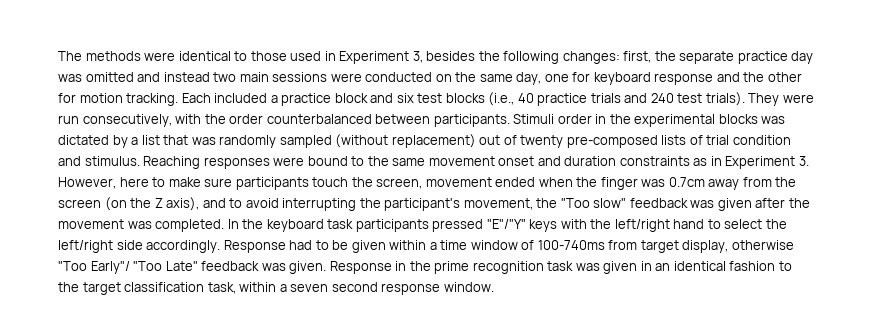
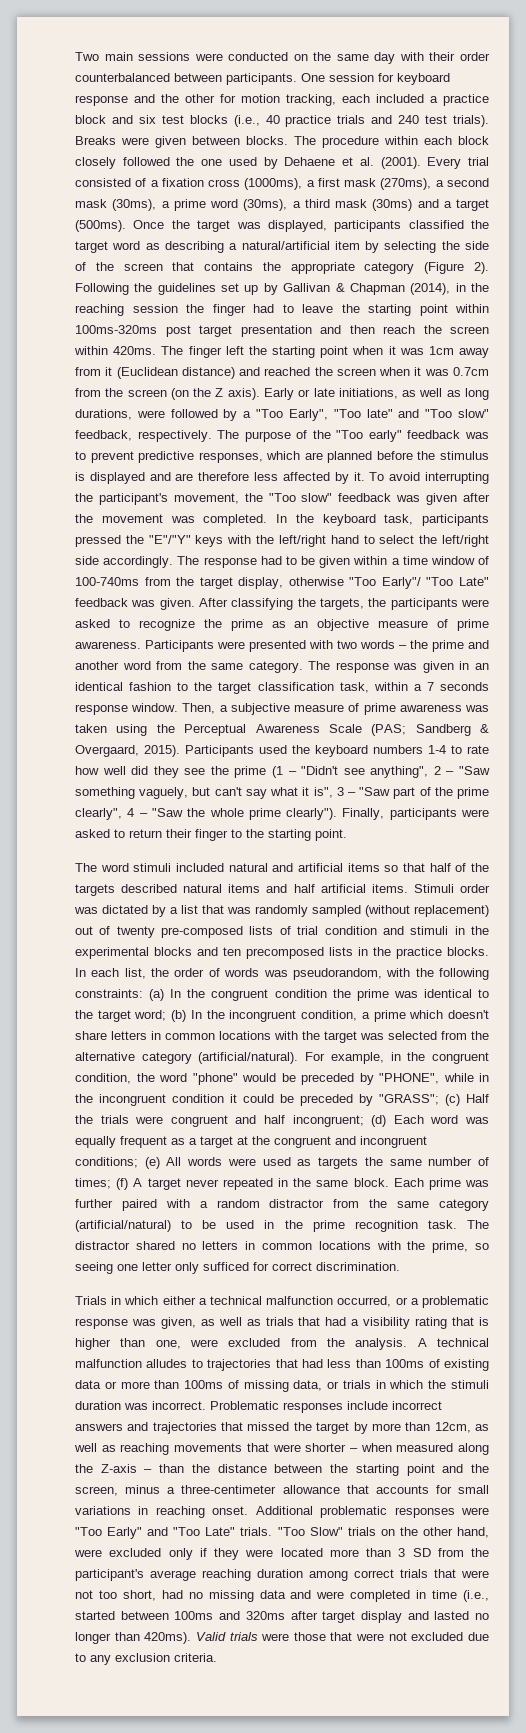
- The methods were identical to those used in Experiment 3, besides the following changes: first, the separate practice day was omitted and instead two main sessions were conducted on the same day, one for keyboard response and the other for motion tracking. Each included a practice block and six test blocks (i.e., 40 practice trials and 240 test trials).
+ Two main sessions were conducted on the same day with their order counterbalanced between participants. One session for keyboard response and the other for motion tracking, each included a practice block and six test blocks (i.e., 40 practice trials and 240 test trials).
- They were run consecutively, with the order counterbalanced between participants. Stimuli order in the experimental blocks was dictated by a list that was randomly sampled (without replacement) out of twenty pre-composed lists of trial condition and stimulus. Reaching responses were bound to the same movement onset and duration constraints as in Experiment 3. However, here to make sure participants touch the screen, movement ended when the finger was 0.7cm away from the screen (on the Z axis), and to avoid interrupting the participant's movement, the "Too slow" feedback was given after the movement was completed. In the keyboard task participants pressed "E"/"Y" keys with the left/right hand to select the left/right side accordingly. Response had to be given within a time window of 100-740ms from target display, otherwise "Too Early"/ "Too Late" feedback was given. Response in the prime recognition task was given in an identical fashion to the target classification task, within a seven second response window.
+ Breaks were given between blocks. The procedure within each block closely followed the one used by Dehaene et al. (2001). Every trial consisted of a fixation cross (1000ms), a first mask (270ms), a second mask (30ms), a prime word (30ms), a third mask (30ms) and a target (500ms). Once the target was displayed, participants classified the target word as describing a natural/artificial item by selecting the side of the screen that contains the appropriate category (Figure 2). Following the guidelines set up by Gallivan & Chapman (2014), in the reaching session the finger had to leave the starting point within 100ms-320ms post target presentation and then reach the screen within 420ms. The finger left the starting point when it was 1cm away from it (Euclidean distance) and reached the screen when it was 0.7cm from the screen (on the Z axis). Early or late initiations, as well as long durations, were followed by a "Too Early", "Too late" and "Too slow" feedback, respectively. The purpose of the "Too early" feedback was to prevent predictive responses, which are planned before the stimulus is displayed and are therefore less affected by it. To avoid interrupting the participant's movement, the "Too slow" feedback was given after the movement was completed. In the keyboard task, participants pressed the "E"/"Y" keys with the left/right hand to select the left/right side accordingly. The response had to be given within a time window of 100-740ms from the target display, otherwise "Too Early"/ "Too Late" feedback was given. After classifying the targets, the participants were asked to recognize the prime as an objective measure of prime awareness. Participants were presented with two words – the prime and another word from the same category. The response was given in an identical fashion to the target classification task, within a 7 seconds response window. Then, a subjective measure of prime awareness was taken using the Perceptual Awareness Scale (PAS; Sandberg & Overgaard, 2015). Participants used the keyboard numbers 1-4 to rate how well did they see the prime (1 – "Didn't see anything", 2 – "Saw something vaguely, but can't say what it is", 3 – "Saw part of the prime clearly", 4 – "Saw the whole prime clearly"). Finally, participants were asked to return their finger to the starting point.
+ The word stimuli included natural and artificial items so that half of the targets described natural items and half artificial items. Stimuli order was dictated by a list that was randomly sampled (without replacement) out of twenty pre-composed lists of trial condition and stimuli in the experimental blocks and ten precomposed lists in the practice blocks. In each list, the order of words was pseudorandom, with the following constraints: (a) In the congruent condition the prime was identical to the target word; (b) In the incongruent condition, a prime which doesn't share letters in common locations with the target was selected from the alternative category (artificial/natural). For example, in the congruent condition, the word "phone" would be preceded by "PHONE", while in the incongruent condition it could be preceded by "GRASS"; (c) Half the trials were congruent and half incongruent; (d) Each word was equally frequent as a target at the congruent and incongruent conditions; (e) All words were used as targets the same number of times; (f) A target never repeated in the same block. Each prime was further paired with a random distractor from the same category (artificial/natural) to be used in the prime recognition task. The distractor shared no letters in common locations with the prime, so seeing one letter only sufficed for correct discrimination.
+ Trials in which either a technical malfunction occurred, or a problematic response was given, as well as trials that had a visibility rating that is higher than one, were excluded from the analysis. A technical malfunction alludes to trajectories that had less than 100ms of existing data or more than 100ms of missing data, or trials in which the stimuli duration was incorrect. Problematic responses include incorrect answers and trajectories that missed the target by more than 12cm, as well as reaching movements that were shorter – when measured along the Z-axis – than the distance between the starting point and the screen, minus a three-centimeter allowance that accounts for small variations in reaching onset. Additional problematic responses were "Too Early" and "Too Late" trials. "Too Slow" trials on the other hand, were excluded only if they were located more than 3 SD from the participant's average reaching duration among correct trials that were not too short, had no missing data and were completed in time (i.e., started between 100ms and 320ms after target display and lasted no longer than 420ms). Valid trials were those that were not excluded due to any exclusion criteria.

